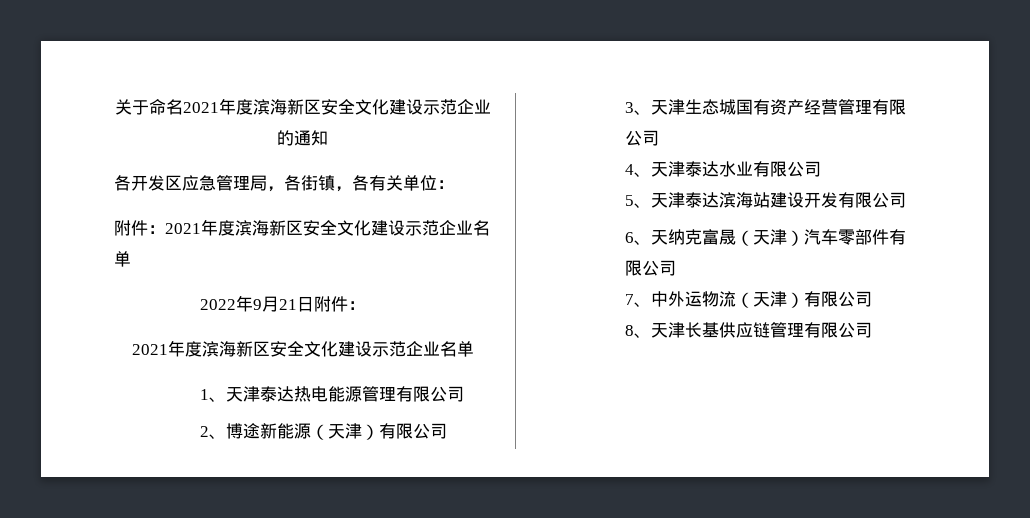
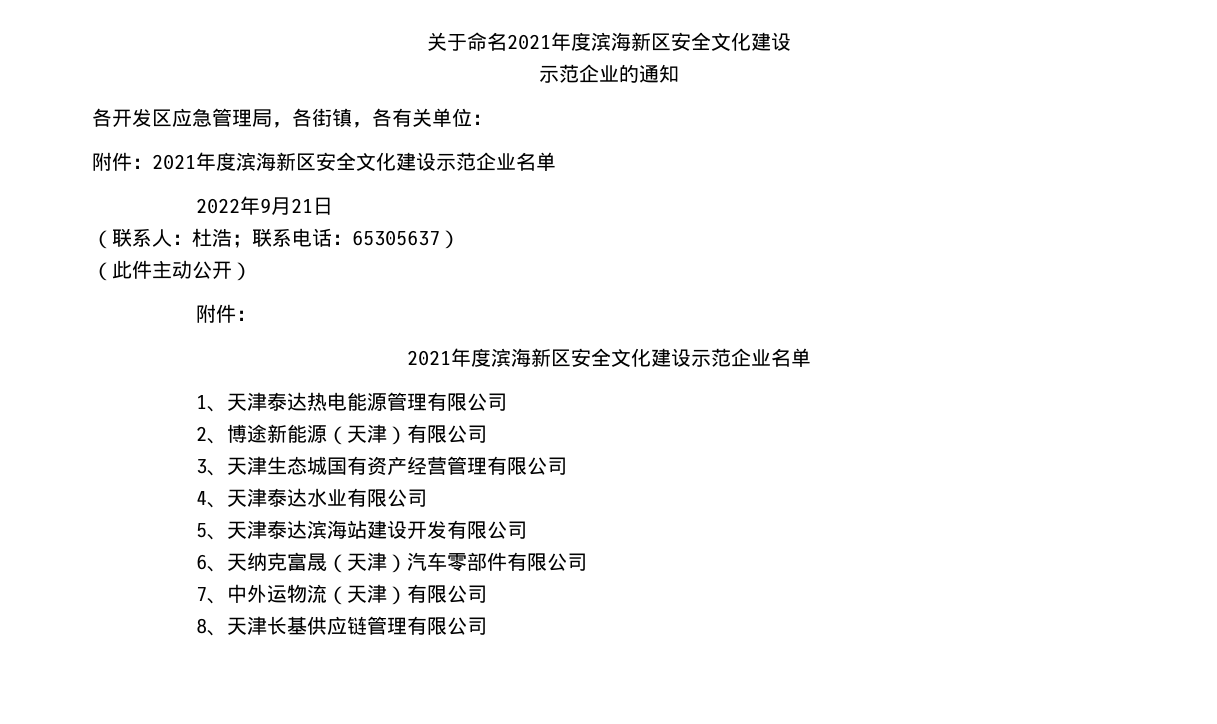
- 关于命名2021年度滨海新区安全文化建设示范企业的通知
+ 关于命名2021年度滨海新区安全文化建设
+ 示范企业的通知
- 2022年9月21日附件：
+ 2022年9月21日
+ （联系人：杜浩；联系电话：65305637）
+ （此件主动公开）
+ 附件：

